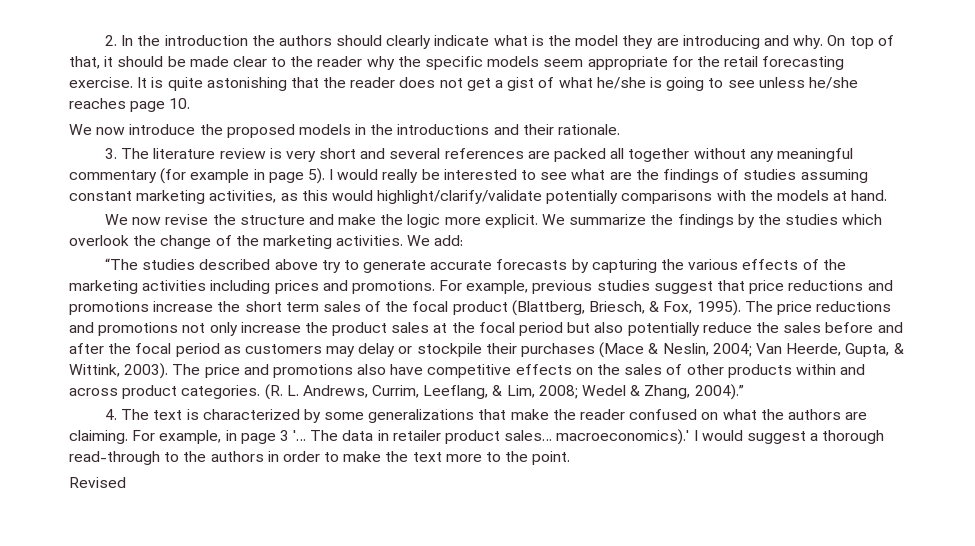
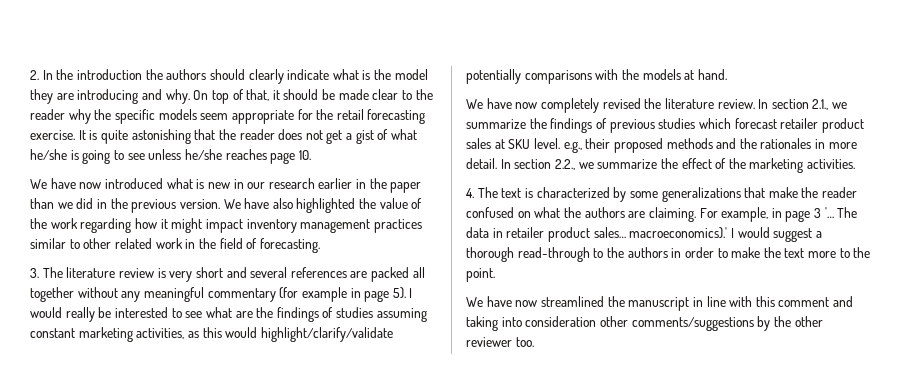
- We now introduce the proposed models in the introductions and their rationale.
+ We have now introduced what is new in our research earlier in the paper than we did in the previous version. We have also highlighted the value of the work regarding how it might impact inventory management practices similar to other related work in the field of forecasting.
- We now revise the structure and make the logic more explicit. We summarize the findings by the studies which overlook the change of the marketing activities. We add:
- “The studies described above try to generate accurate forecasts by capturing the various effects of the marketing activities including prices and promotions. For example, previous studies suggest that price reductions and promotions increase the short term sales of the focal product (Blattberg, Briesch, & Fox, 1995). The price reductions and promotions not only increase the product sales at the focal period but also potentially reduce the sales before and after the focal period as customers may delay or stockpile their purchases (Mace & Neslin, 2004; Van Heerde, Gupta, & Wittink, 2003). The price and promotions also have competitive effects on the sales of other products within and across product categories. (R. L. Andrews, Currim, Leeflang, & Lim, 2008; Wedel & Zhang, 2004).”
+ We have now completely revised the literature review. In section 2.1., we summarize the findings of previous studies which forecast retailer product sales at SKU level. e.g., their proposed methods and the rationales in more detail. In section 2.2., we summarize the effect of the marketing activities.
- Revised
+ We have now streamlined the manuscript in line with this comment and taking into consideration other comments/suggestions by the other reviewer too.

